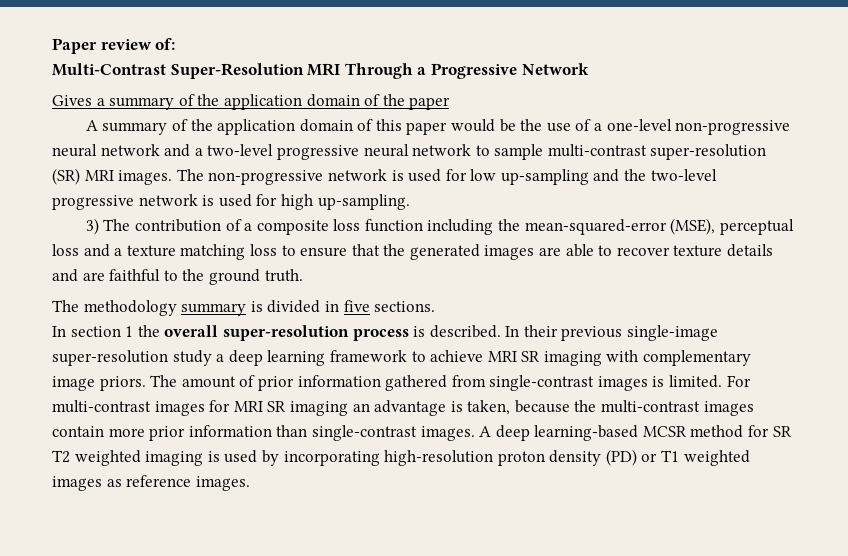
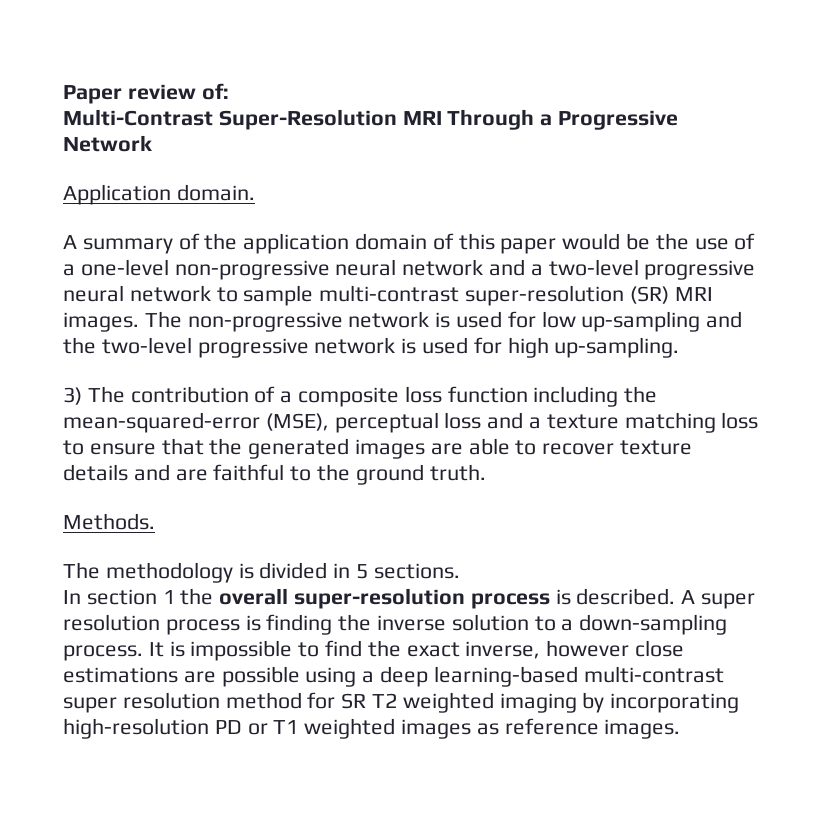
- Gives a summary of the application domain of the paper
+ Application domain.
+ Methods.
- The methodology summary is divided in five sections.
+ The methodology is divided in 5 sections.
- In their previous single-image super-resolution study a deep learning framework to achieve MRI SR imaging with complementary image priors. The amount of prior information gathered from single-contrast images is limited. For multi-contrast images for MRI SR imaging an advantage is taken, because the multi-contrast images contain more prior information than single-contrast images. A deep learning-based MCSR method for SR T2 weighted imaging is used by incorporating high-resolution proton density (PD) or T1 weighted images as reference images.
+ A super resolution process is finding the inverse solution to a down-sampling process. It is impossible to find the exact inverse, however close estimations are possible using a deep learning-based multi-contrast super resolution method for SR T2 weighted imaging by incorporating high-resolution PD or T1 weighted images as reference images.

